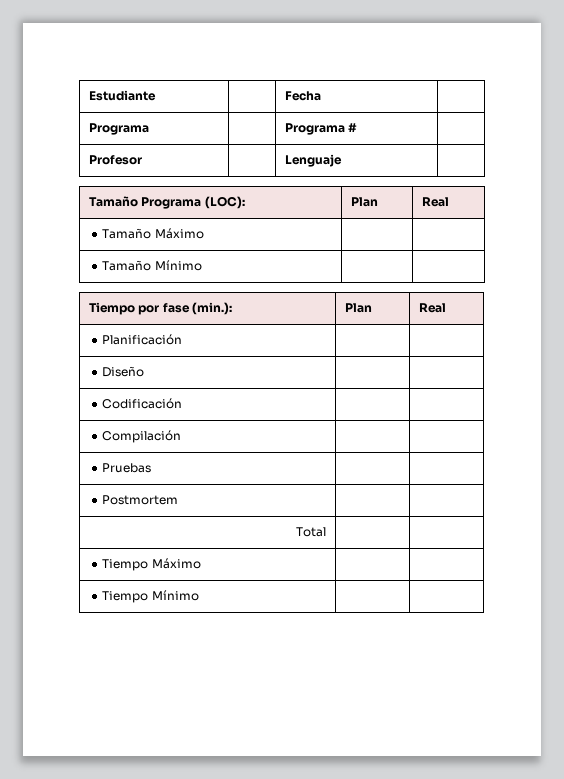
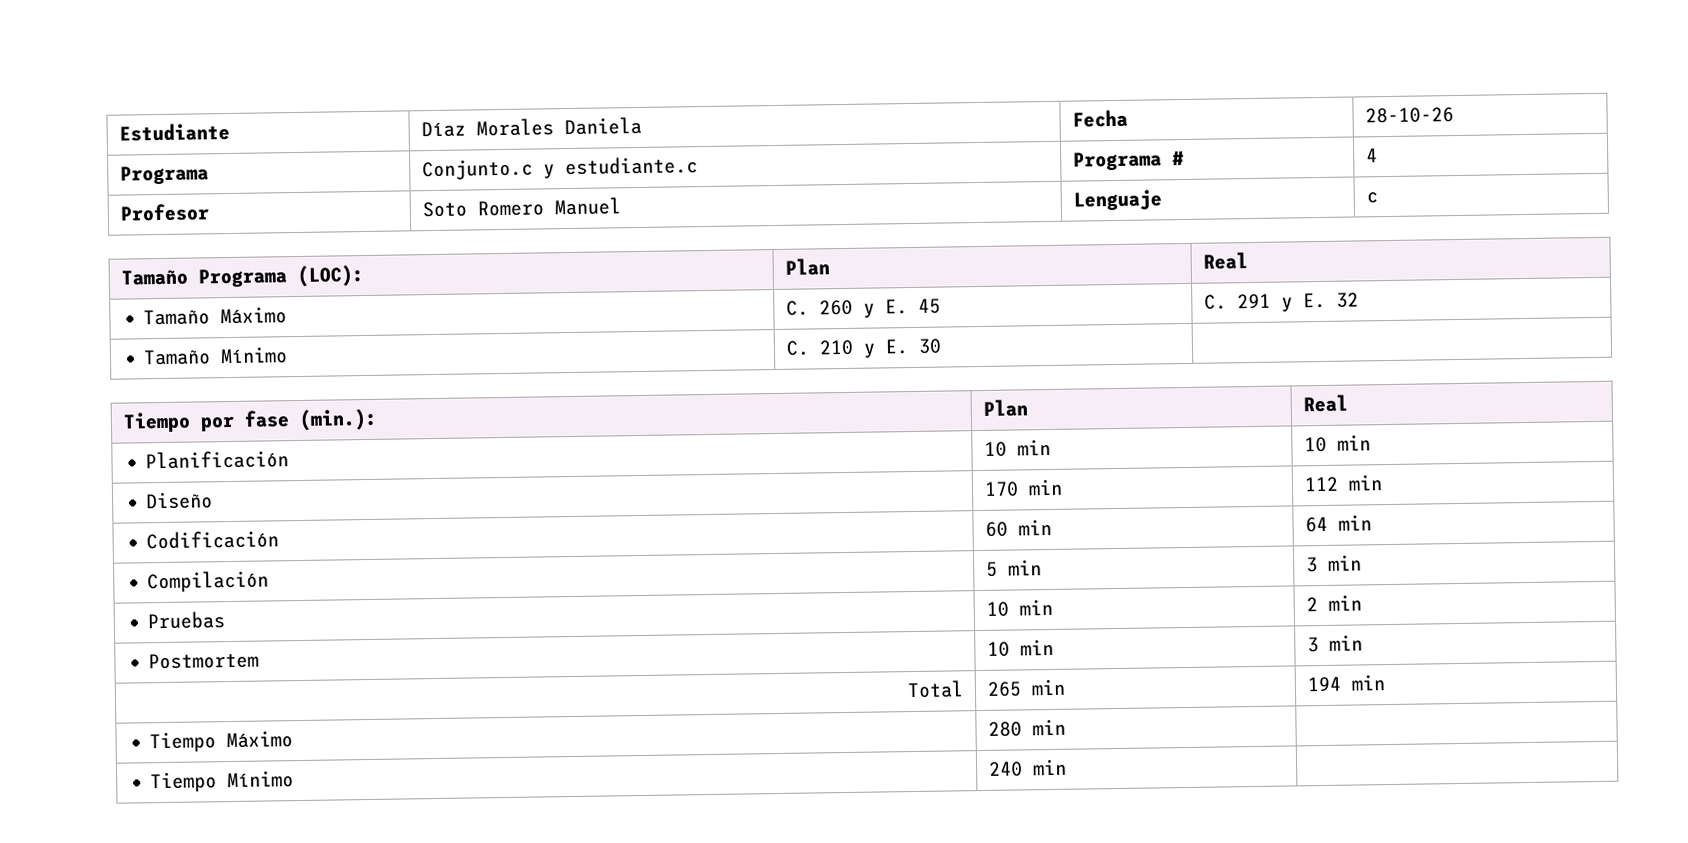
- Estudiante | | Fecha |
+ Estudiante | Díaz Morales Daniela | Fecha | 28-10-26
- Programa | | Programa # |
+ Programa | Conjunto.c y estudiante.c | Programa # | 4
- Profesor | | Lenguaje |
+ Profesor | Soto Romero Manuel | Lenguaje | c
- Tamaño Máximo | |
- Tamaño Mínimo | |
+ Tamaño Máximo | C. 260 y E. 45 | C. 291 y E. 32
+ Tamaño Mínimo | C. 210 y E. 30 |
- Planificación | |
- Diseño | |
- Codificación | |
- Compilación | |
- Pruebas | |
- Postmortem | |
- Total | |
+ Planificación | 10 min | 10 min
+ Diseño | 170 min | 112 min
+ Codificación | 60 min | 64 min
+ Compilación | 5 min | 3 min
+ Pruebas | 10 min | 2 min
+ Postmortem | 10 min | 3 min
+ Total | 265 min | 194 min
- Tiempo Máximo | |
+ Tiempo Máximo | 280 min |
- Tiempo Mínimo | |
+ Tiempo Mínimo | 240 min |

